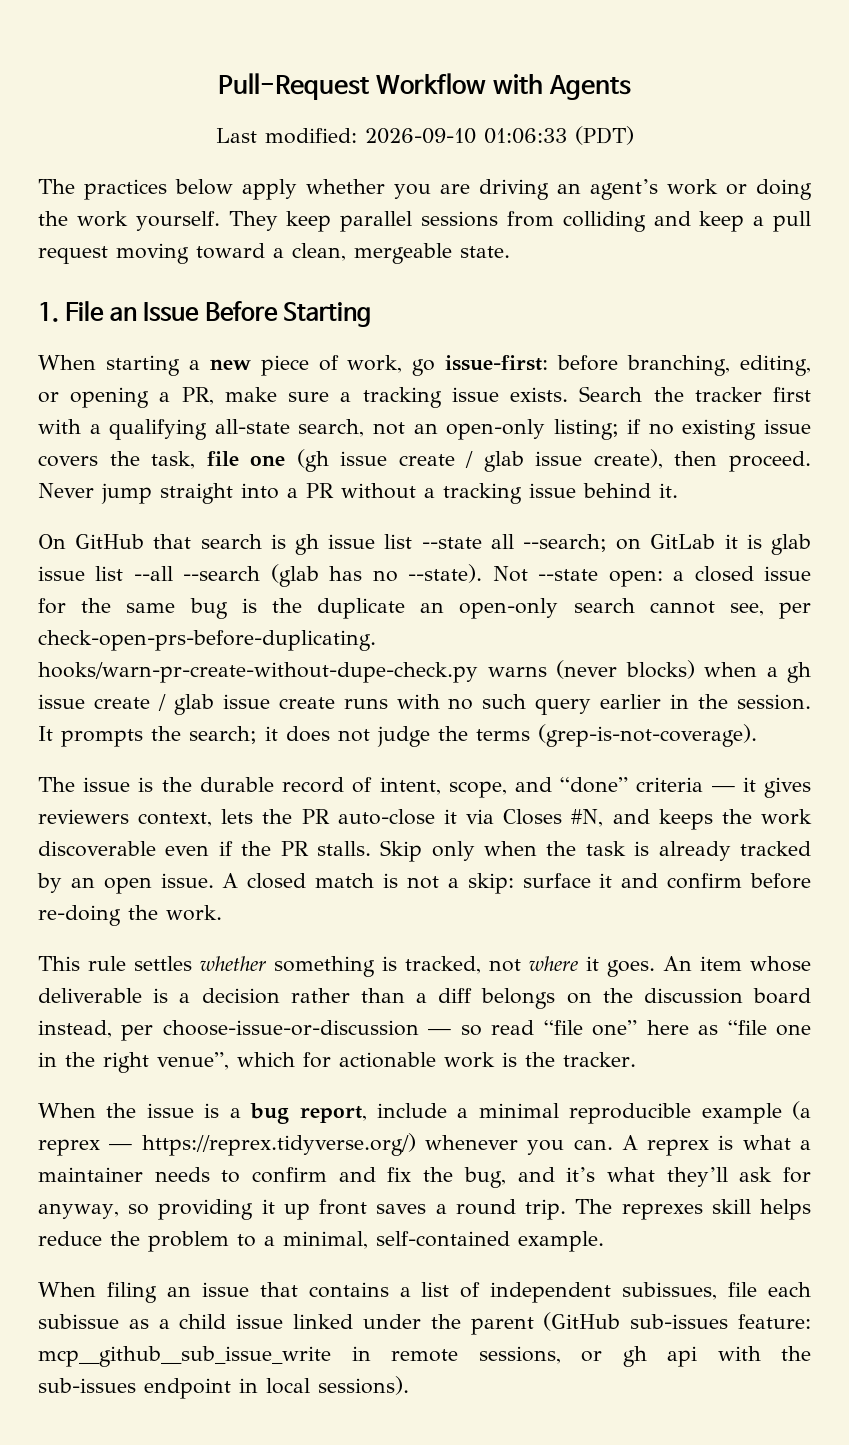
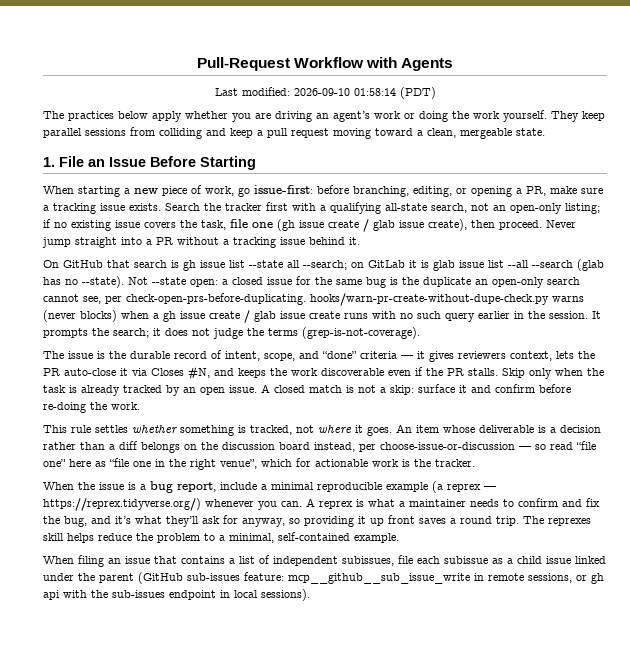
- Last modified: 2026-09-10 01:06:33 (PDT)
+ Last modified: 2026-09-10 01:58:14 (PDT)

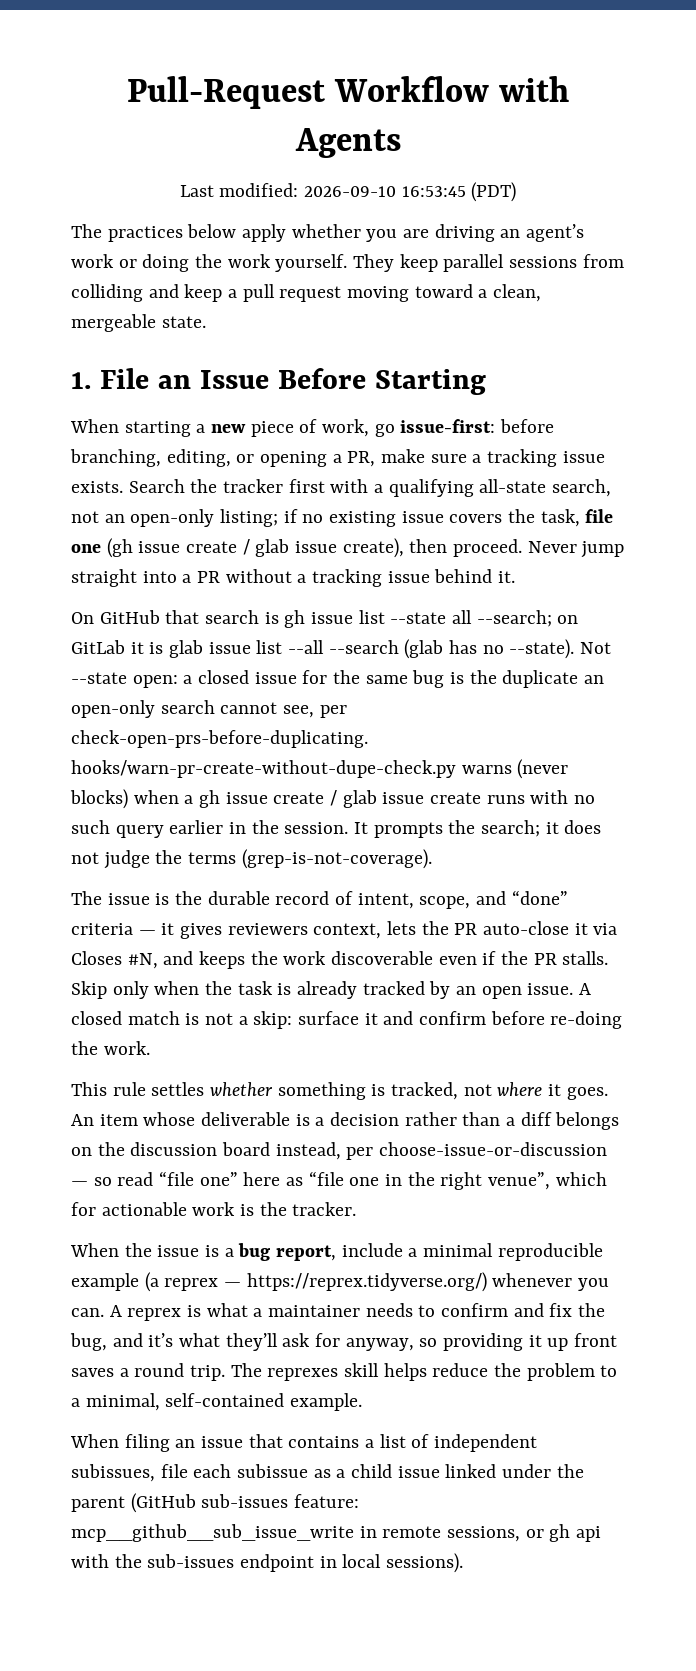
- Last modified: 2026-09-10 01:58:14 (PDT)
+ Last modified: 2026-09-10 16:53:45 (PDT)

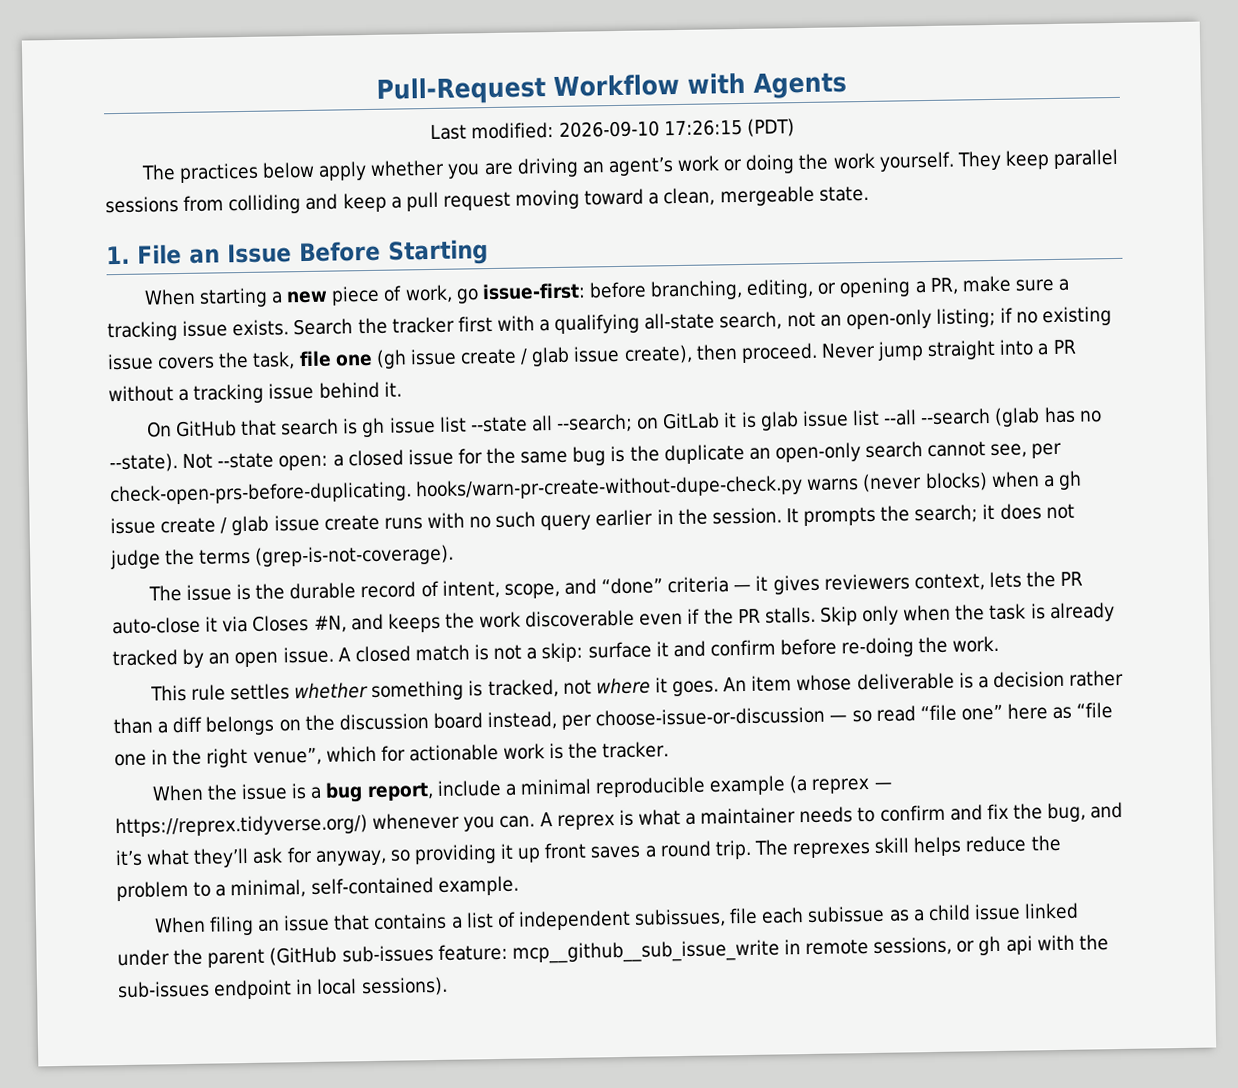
- Last modified: 2026-09-10 16:53:45 (PDT)
+ Last modified: 2026-09-10 17:26:15 (PDT)

